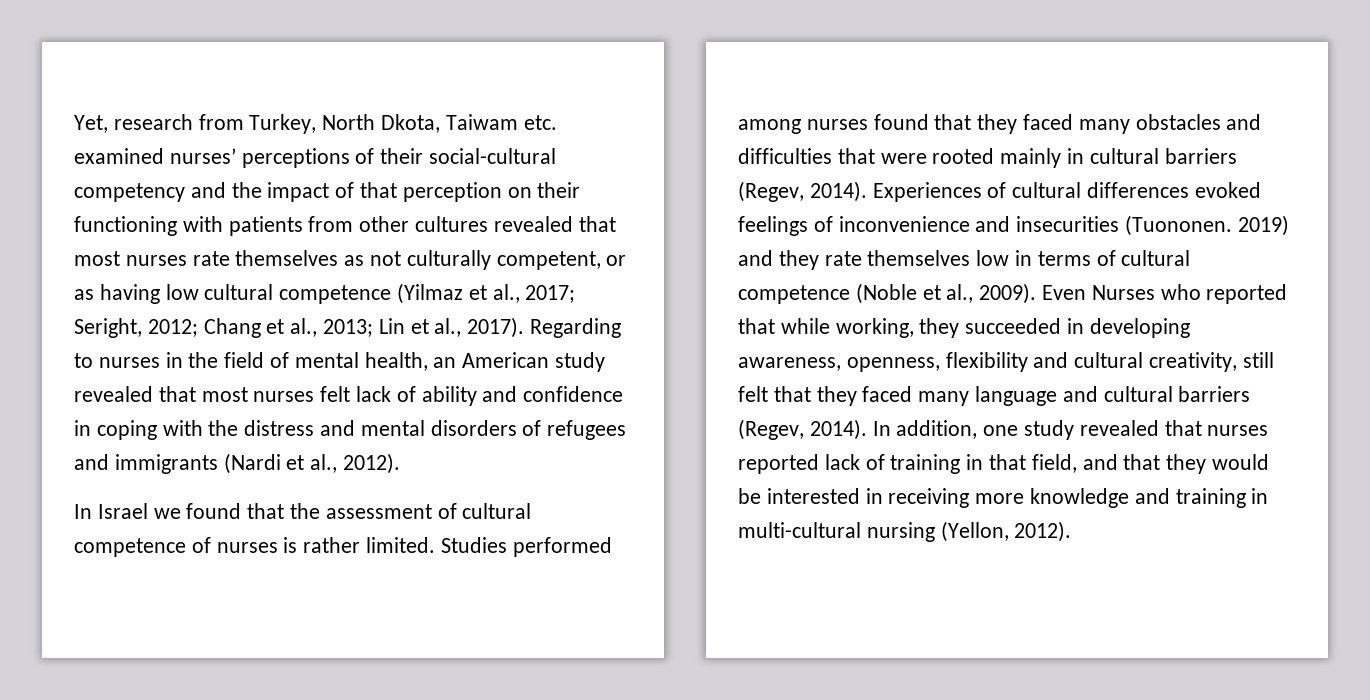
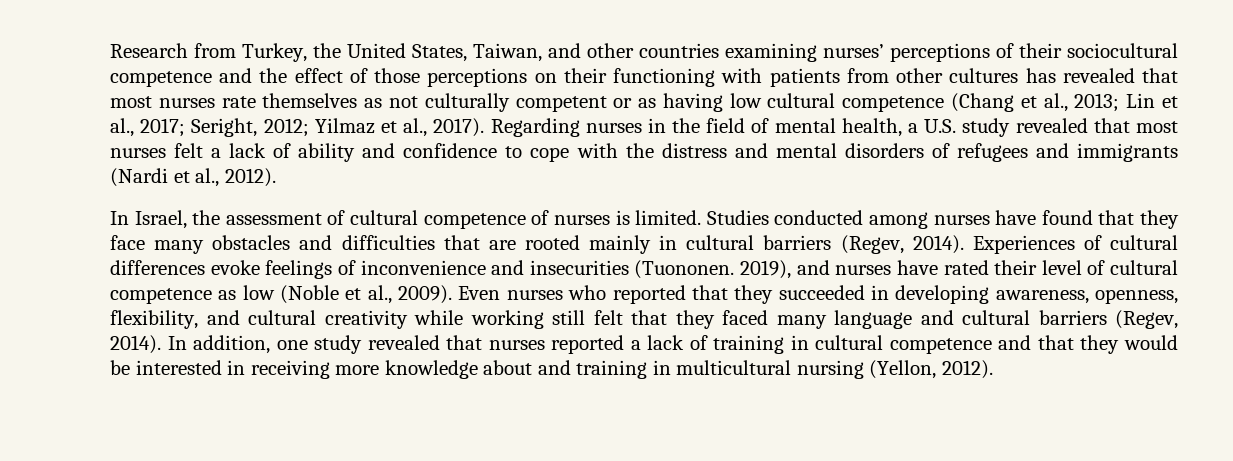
- Yet, research from Turkey, North Dkota, Taiwam etc. examined nurses’ perceptions of their social-cultural competency and the impact of that perception on their functioning with patients from other cultures revealed that most nurses rate themselves as not culturally competent, or as having low cultural competence (Yilmaz et al., 2017; Seright, 2012; Chang et al., 2013; Lin et al., 2017).
+ Research from Turkey, the United States, Taiwan, and other countries examining nurses’ perceptions of their sociocultural competence and the effect of those perceptions on their functioning with patients from other cultures has revealed that most nurses rate themselves as not culturally competent or as having low cultural competence (Chang et al., 2013; Lin et al., 2017; Seright, 2012; Yilmaz et al., 2017).
- Regarding to nurses in the field of mental health, an American study revealed that most nurses felt lack of ability and confidence in coping with the distress and mental disorders of refugees and immigrants (Nardi et al., 2012).
+ Regarding nurses in the field of mental health, a U.S. study revealed that most nurses felt a lack of ability and confidence to cope with the distress and mental disorders of refugees and immigrants (Nardi et al., 2012).
- In Israel we found that the assessment of cultural competence of nurses is rather limited.
+ In Israel, the assessment of cultural competence of nurses is limited.
- Studies performed among nurses found that they faced many obstacles and difficulties that were rooted mainly in cultural barriers (Regev, 2014).
+ Studies conducted among nurses have found that they face many obstacles and difficulties that are rooted mainly in cultural barriers (Regev, 2014).
- Experiences of cultural differences evoked feelings of inconvenience and insecurities (Tuononen.
+ Experiences of cultural differences evoke feelings of inconvenience and insecurities (Tuononen.
- 2019) and they rate themselves low in terms of cultural competence (Noble et al., 2009).
+ 2019), and nurses have rated their level of cultural competence as low (Noble et al., 2009).
- Even Nurses who reported that while working, they succeeded in developing awareness, openness, flexibility and cultural creativity, still felt that they faced many language and cultural barriers (Regev, 2014).
+ Even nurses who reported that they succeeded in developing awareness, openness, flexibility, and cultural creativity while working still felt that they faced many language and cultural barriers (Regev, 2014).
- In addition, one study revealed that nurses reported lack of training in that field, and that they would be interested in receiving more knowledge and training in multi-cultural nursing (Yellon, 2012).
+ In addition, one study revealed that nurses reported a lack of training in cultural competence and that they would be interested in receiving more knowledge about and training in multicultural nursing (Yellon, 2012).

